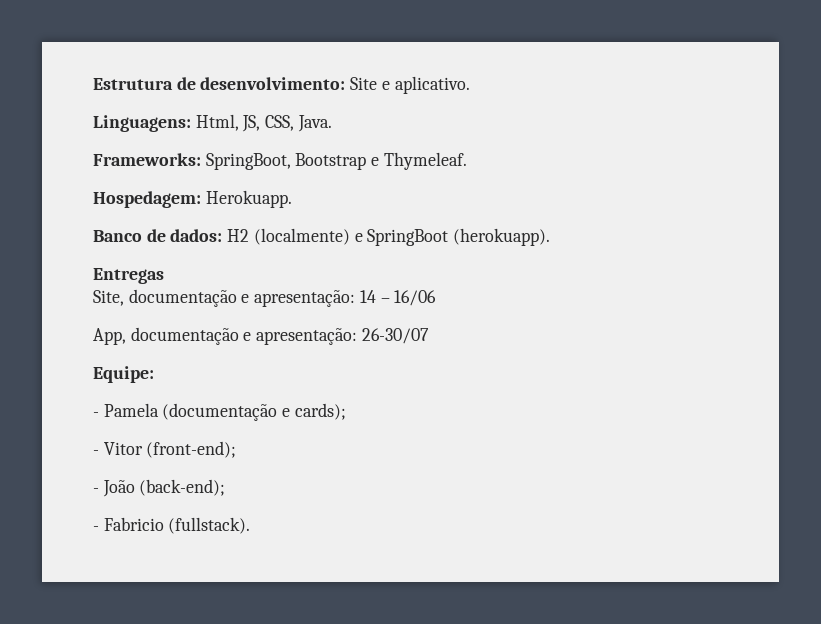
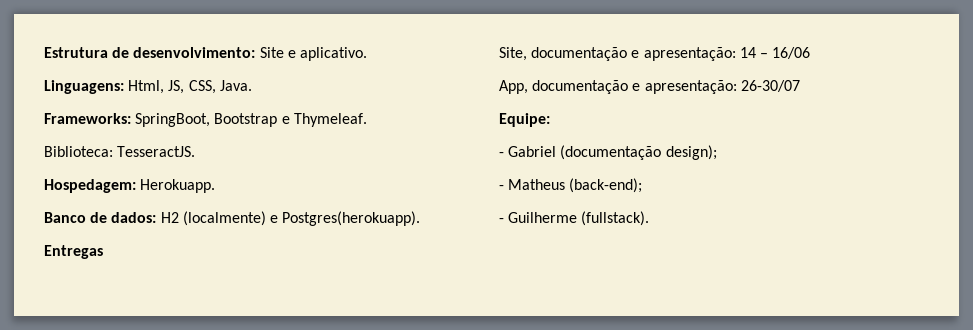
+ Biblioteca: TesseractJS.
- Banco de dados: H2 (localmente) e SpringBoot (herokuapp).
+ Banco de dados: H2 (localmente) e Postgres(herokuapp).
- - Pamela (documentação e cards);
- - Vitor (front-end);
- - João (back-end);
+ - Gabriel (documentação design);
+ - Matheus (back-end);
- - Fabricio (fullstack).
+ - Guilherme (fullstack).

